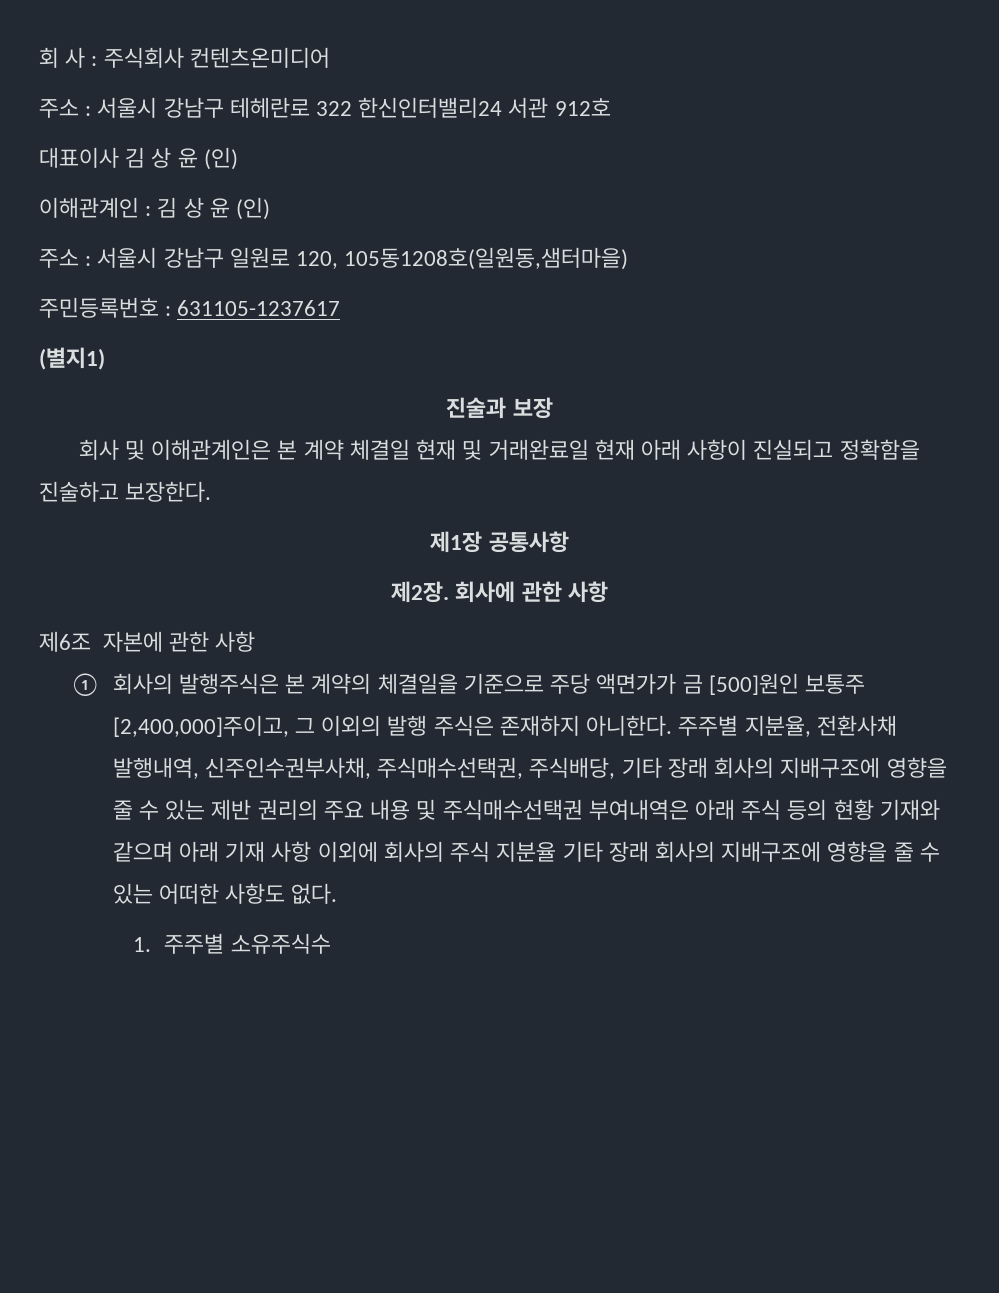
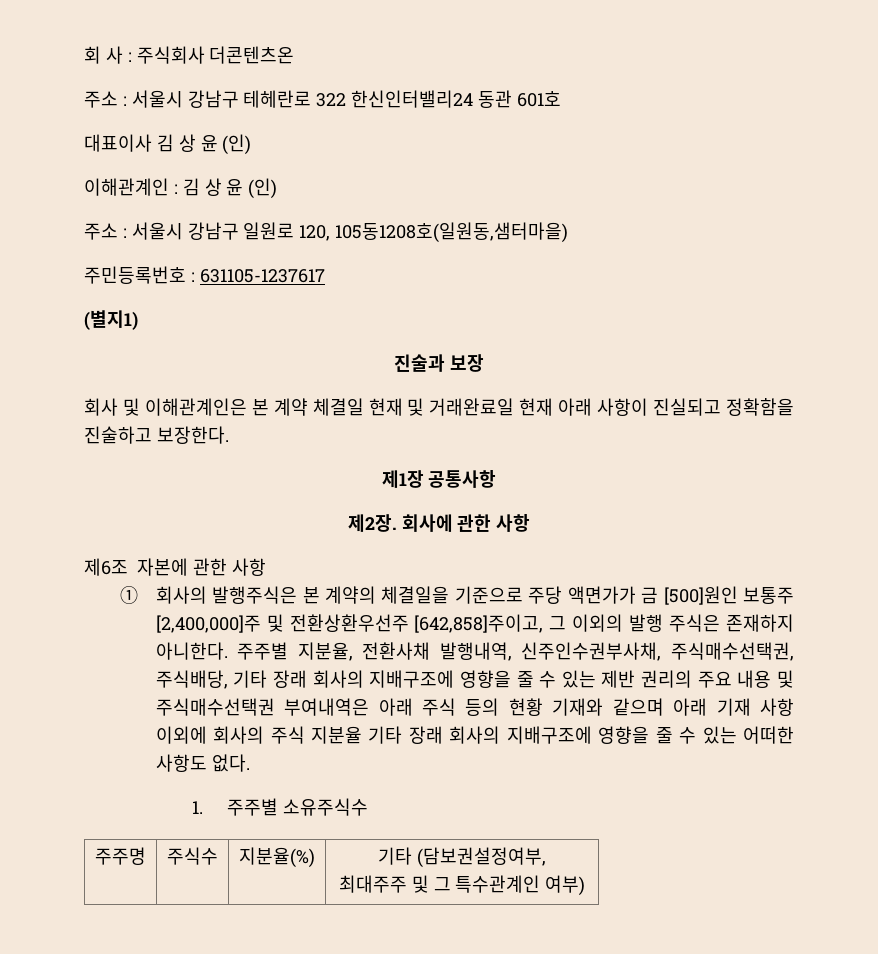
- 회 사 : 주식회사 컨텐츠온미디어
+ 회 사 : 주식회사 더콘텐츠온
- 주소 : 서울시 강남구 테헤란로 322 한신인터밸리24 서관 912호
+ 주소 : 서울시 강남구 테헤란로 322 한신인터밸리24 동관 601호
- ① 회사의 발행주식은 본 계약의 체결일을 기준으로 주당 액면가가 금 [500]원인 보통주 [2,400,000]주이고, 그 이외의 발행 주식은 존재하지 아니한다.
+ ① 회사의 발행주식은 본 계약의 체결일을 기준으로 주당 액면가가 금 [500]원인 보통주 [2,400,000]주 및 전환상환우선주 [642,858]주이고, 그 이외의 발행 주식은 존재하지 아니한다.
+ 주주명 | 주식수 | 지분율(%) | 기타 (담보권설정여부,
+ 최대주주 및 그 특수관계인 여부)

